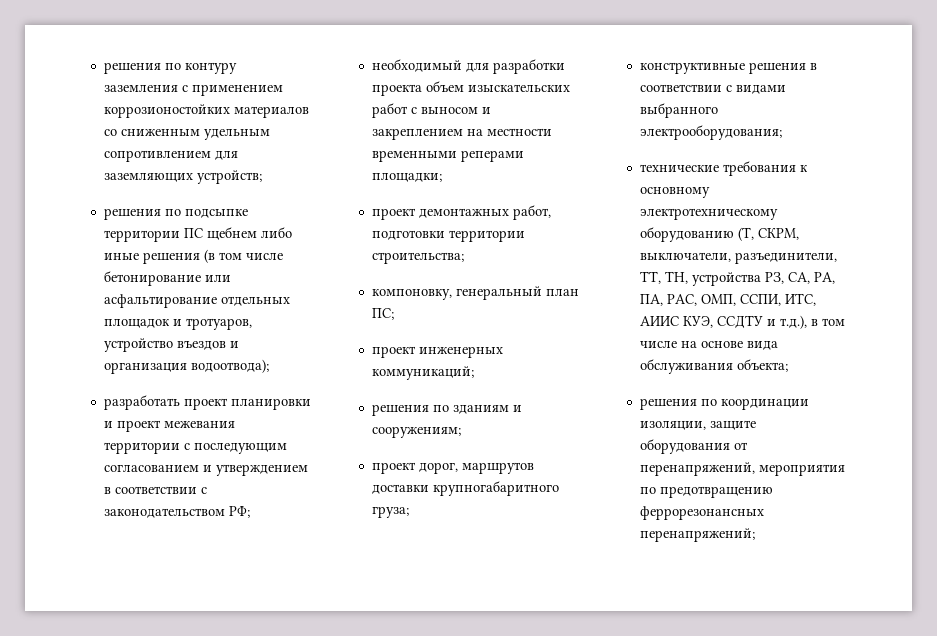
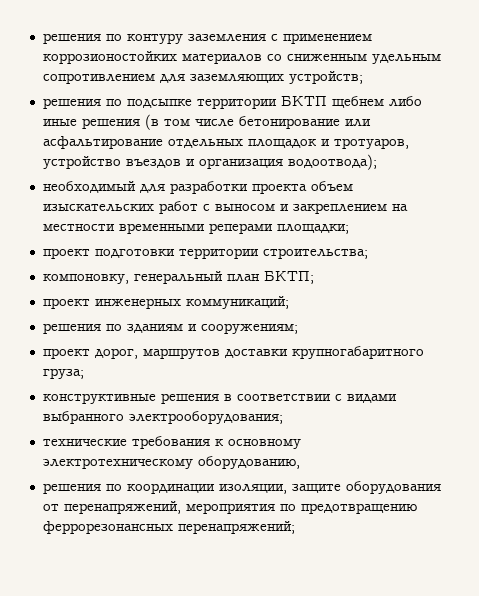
- решения по подсыпке территории ПС щебнем либо иные решения (в том числе бетонирование или асфальтирование отдельных площадок и тротуаров, устройство въездов и организация водоотвода);
+ решения по подсыпке территории БКТП щебнем либо иные решения (в том числе бетонирование или асфальтирование отдельных площадок и тротуаров, устройство въездов и организация водоотвода);
- разработать проект планировки и проект межевания территории с последующим согласованием и утверждением в соответствии с законодательством РФ;
- проект демонтажных работ, подготовки территории строительства;
+ проект подготовки территории строительства;
- компоновку, генеральный план ПС;
+ компоновку, генеральный план БКТП;
- технические требования к основному электротехническому оборудованию (Т, СКРМ, выключатели, разъединители, ТТ, ТН, устройства РЗ, СА, РА, ПА, РАС, ОМП, ССПИ, ИТС, АИИС КУЭ, ССДТУ и т.д.), в том числе на основе вида обслуживания объекта;
+ технические требования к основному электротехническому оборудованию,

